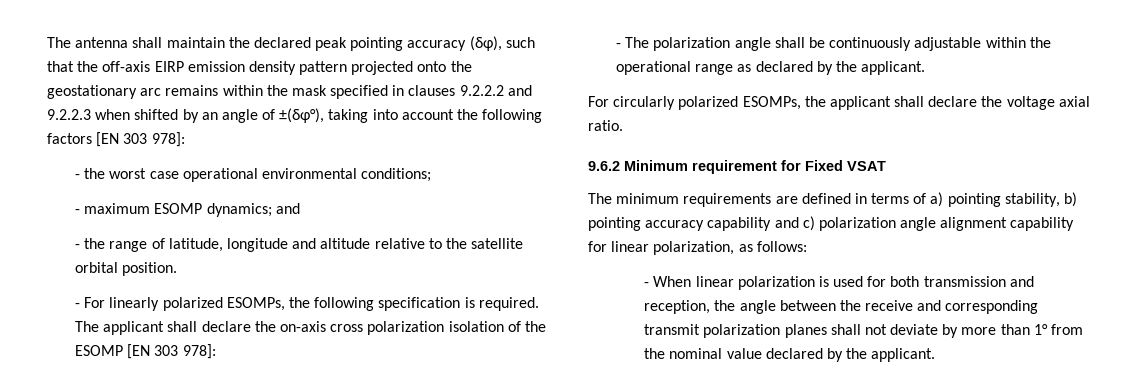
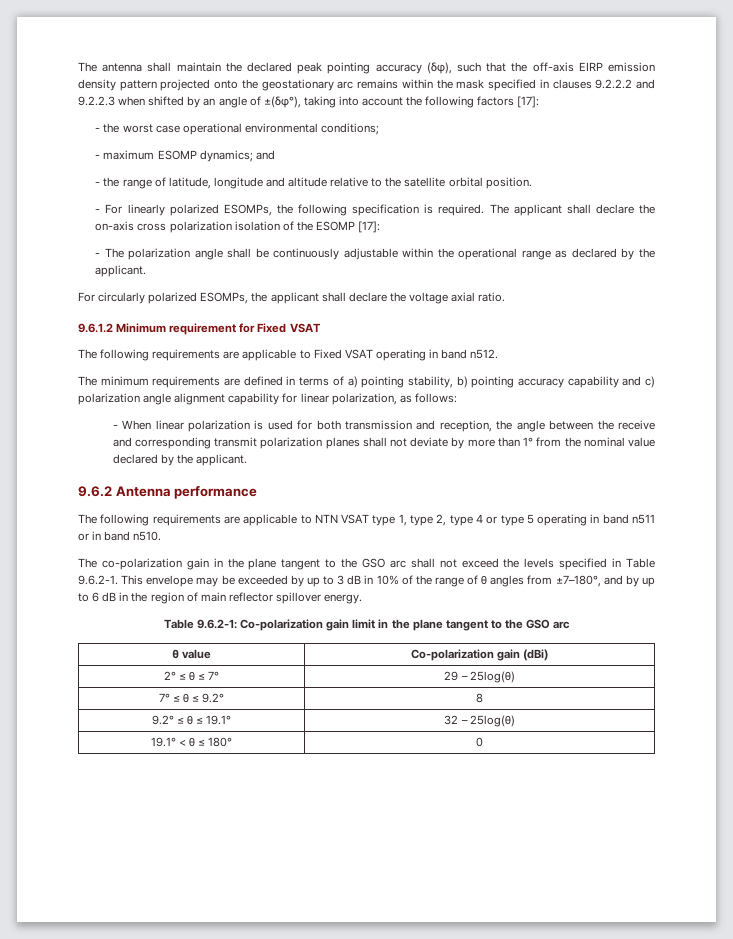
- The antenna shall maintain the declared peak pointing accuracy (δφ), such that the off-axis EIRP emission density pattern projected onto the geostationary arc remains within the mask specified in clauses 9.2.2.2 and 9.2.2.3 when shifted by an angle of ±(δφ°), taking into account the following factors [EN 303 978]:
+ The antenna shall maintain the declared peak pointing accuracy (δφ), such that the off-axis EIRP emission density pattern projected onto the geostationary arc remains within the mask specified in clauses 9.2.2.2 and 9.2.2.3 when shifted by an angle of ±(δφ°), taking into account the following factors [17]:
- The applicant shall declare the on-axis cross polarization isolation of the ESOMP [EN 303 978]:
+ The applicant shall declare the on-axis cross polarization isolation of the ESOMP [17]:
- 9.6.2 Minimum requirement for Fixed VSAT
+ 9.6.1.2 Minimum requirement for Fixed VSAT
+ The following requirements are applicable to Fixed VSAT operating in band n512.
+ 9.6.2 Antenna performance
+ The following requirements are applicable to NTN VSAT type 1, type 2, type 4 or type 5 operating in band n511 or in band n510.
+ The co-polarization gain in the plane tangent to the GSO arc shall not exceed the levels specified in Table 9.6.2-1. This envelope may be exceeded by up to 3 dB in 10% of the range of θ angles from ±7–180°, and by up to 6 dB in the region of main reflector spillover energy.
+ Table 9.6.2-1: Co-polarization gain limit in the plane tangent to the GSO arc
+ θ value | Co-polarization gain (dBi)
+ 2° ≤ θ ≤ 7° | 29 – 25log(θ)
+ 7° ≤ θ ≤ 9.2° | 8
+ 9.2° ≤ θ ≤ 19.1° | 32 – 25log(θ)
+ 19.1° < θ ≤ 180° | 0

